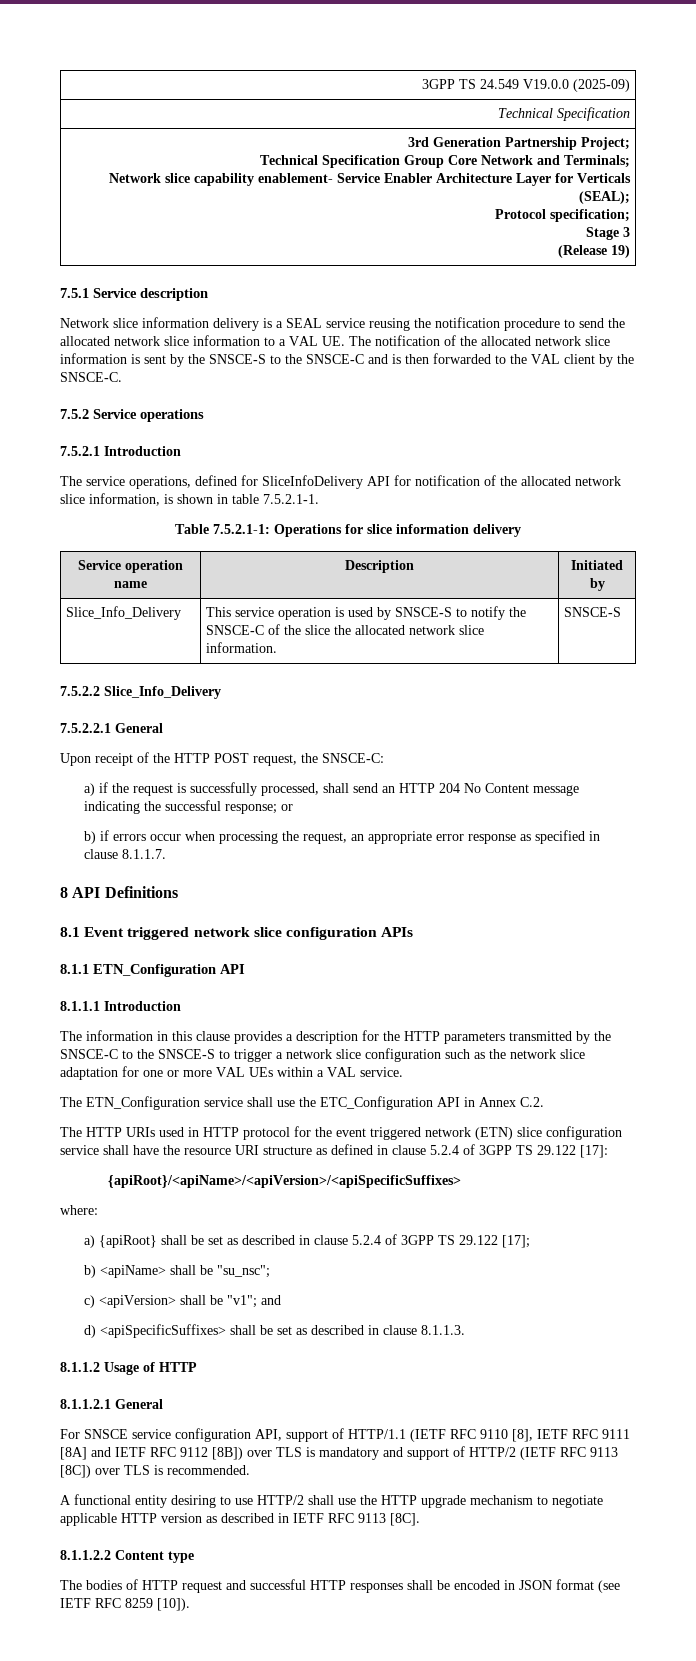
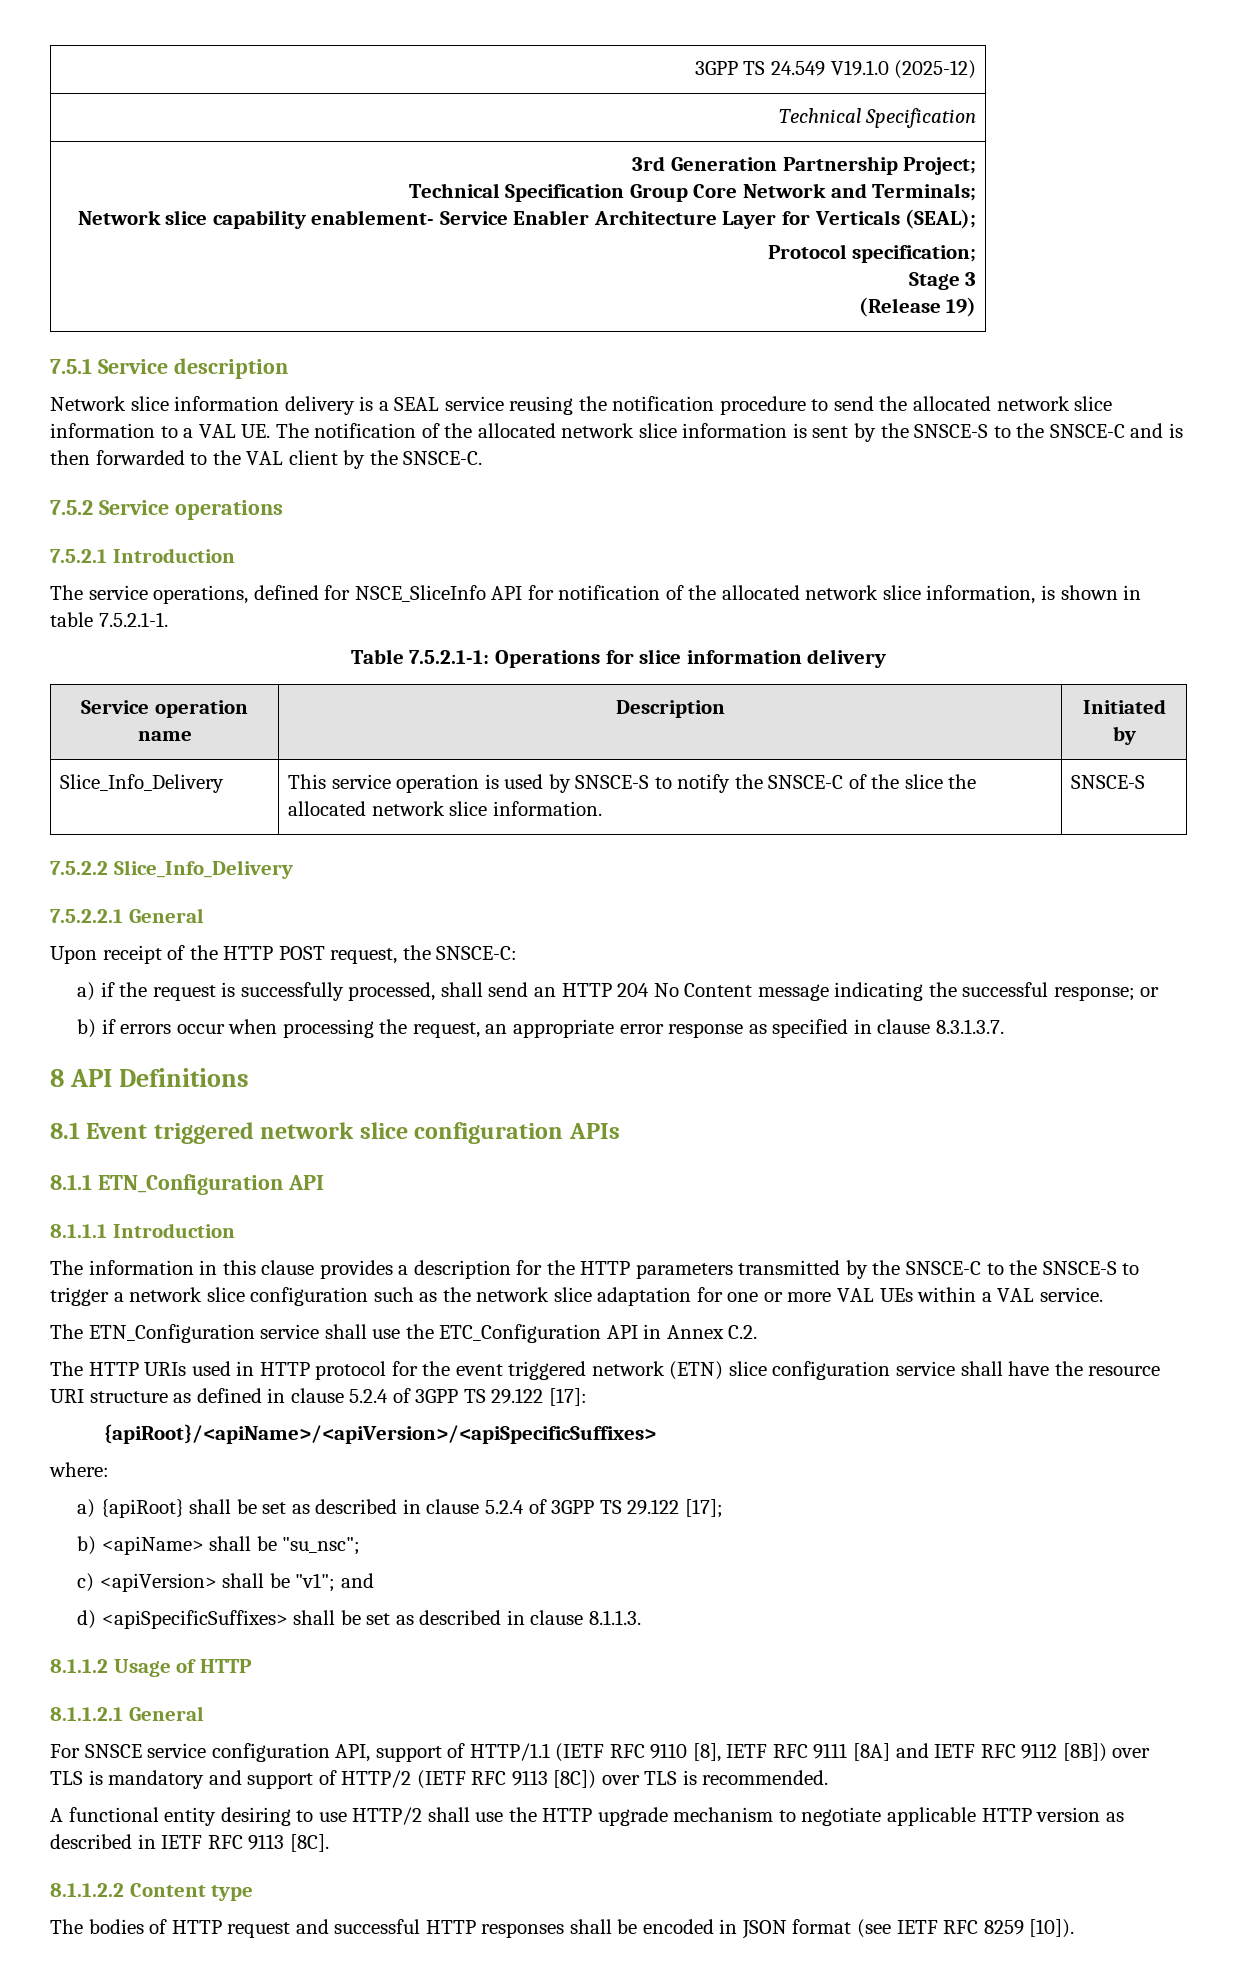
- 3GPP TS 24.549 V19.0.0 (2025-09)
+ 3GPP TS 24.549 V19.1.0 (2025-12)
- The service operations, defined for SliceInfoDelivery API for notification of the allocated network slice information, is shown in table 7.5.2.1-1.
+ The service operations, defined for NSCE_SliceInfo API for notification of the allocated network slice information, is shown in table 7.5.2.1-1.
- b) if errors occur when processing the request, an appropriate error response as specified in clause 8.1.1.7.
+ b) if errors occur when processing the request, an appropriate error response as specified in clause 8.3.1.3.7.

